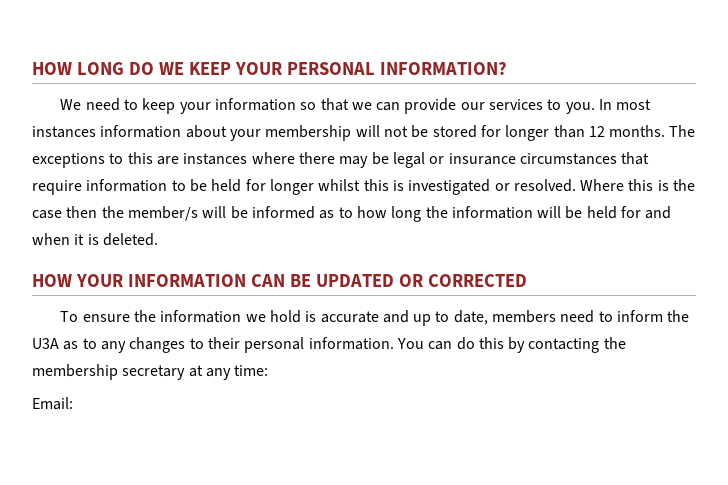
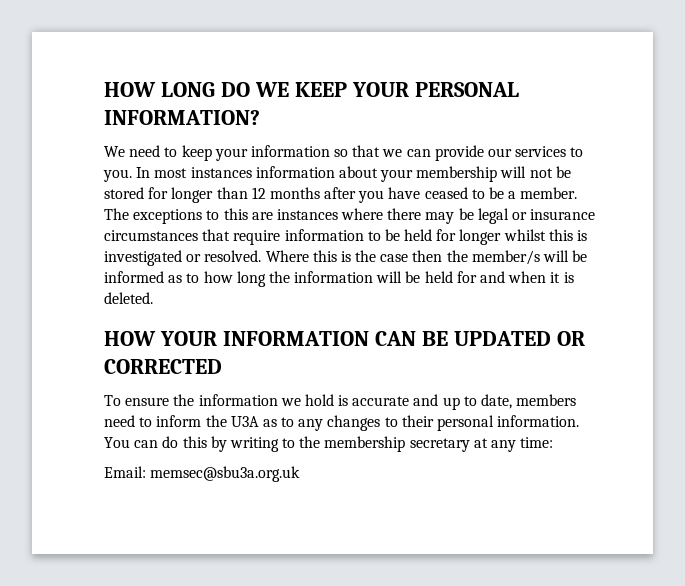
- In most instances information about your membership will not be stored for longer than 12 months.
+ In most instances information about your membership will not be stored for longer than 12 months after you have ceased to be a member.
- You can do this by contacting the membership secretary at any time:
+ You can do this by writing to the membership secretary at any time:
- Email:
+ Email: memsec@sbu3a.org.uk

